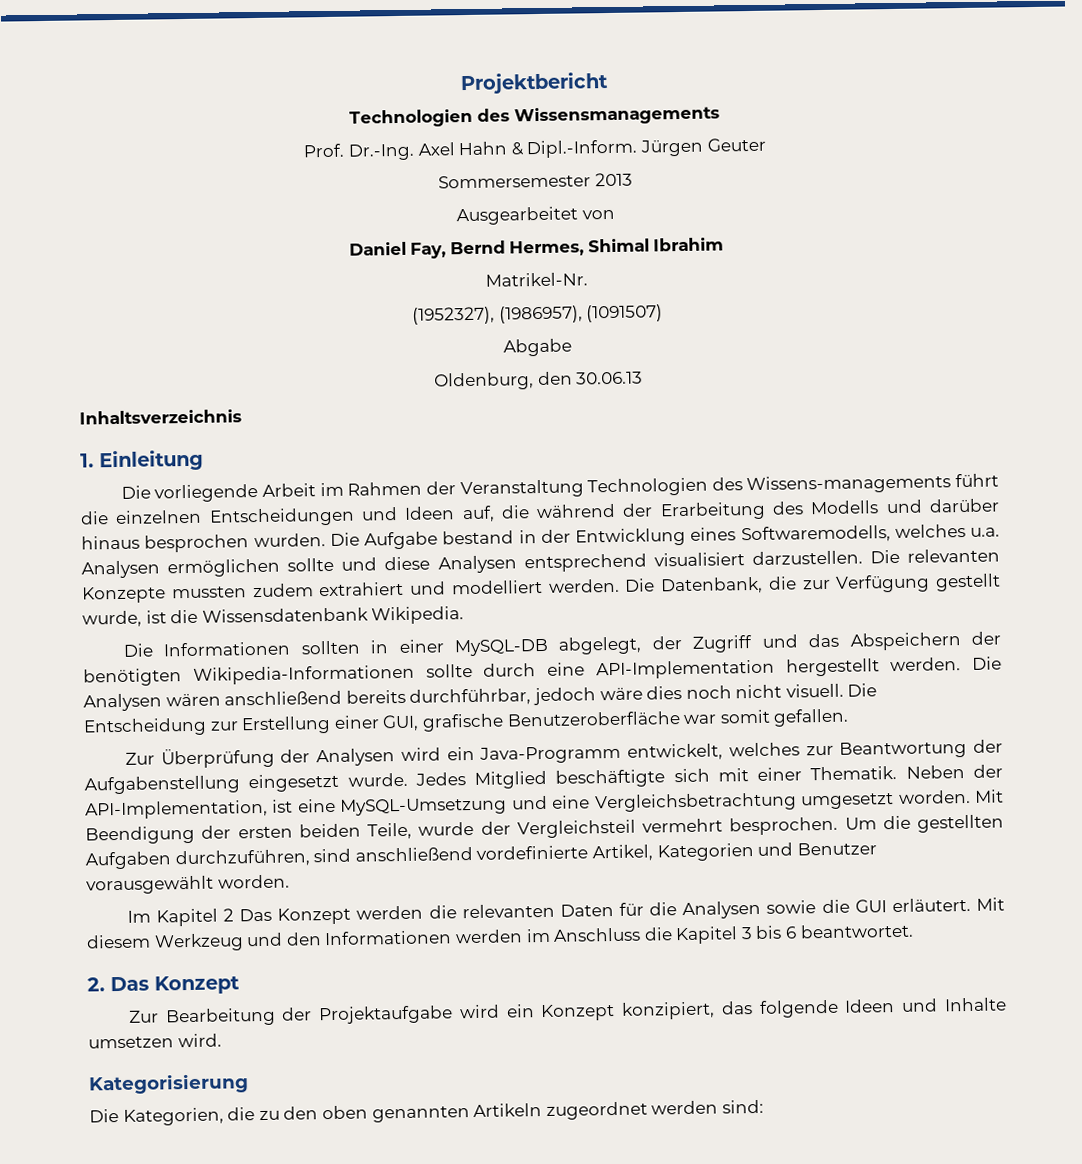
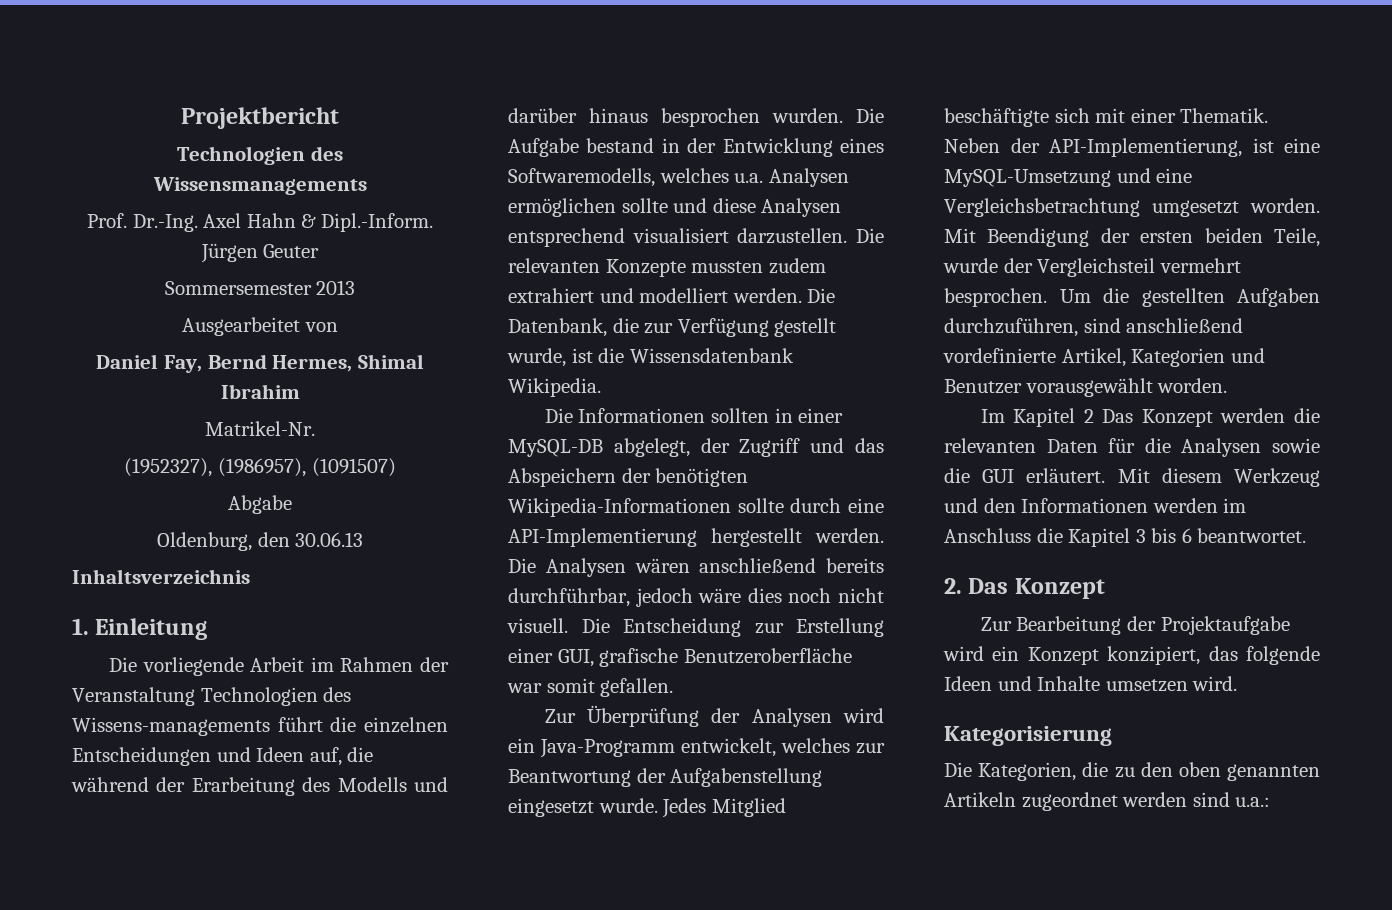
- Die Informationen sollten in einer MySQL-DB abgelegt, der Zugriff und das Abspeichern der benötigten Wikipedia-Informationen sollte durch eine API-Implementation hergestellt werden.
+ Die Informationen sollten in einer MySQL-DB abgelegt, der Zugriff und das Abspeichern der benötigten Wikipedia-Informationen sollte durch eine API-Implementierung hergestellt werden.
- Neben der API-Implementation, ist eine MySQL-Umsetzung und eine Vergleichsbetrachtung umgesetzt worden.
+ Neben der API-Implementierung, ist eine MySQL-Umsetzung und eine Vergleichsbetrachtung umgesetzt worden.
- Die Kategorien, die zu den oben genannten Artikeln zugeordnet werden sind:
+ Die Kategorien, die zu den oben genannten Artikeln zugeordnet werden sind u.a.:

